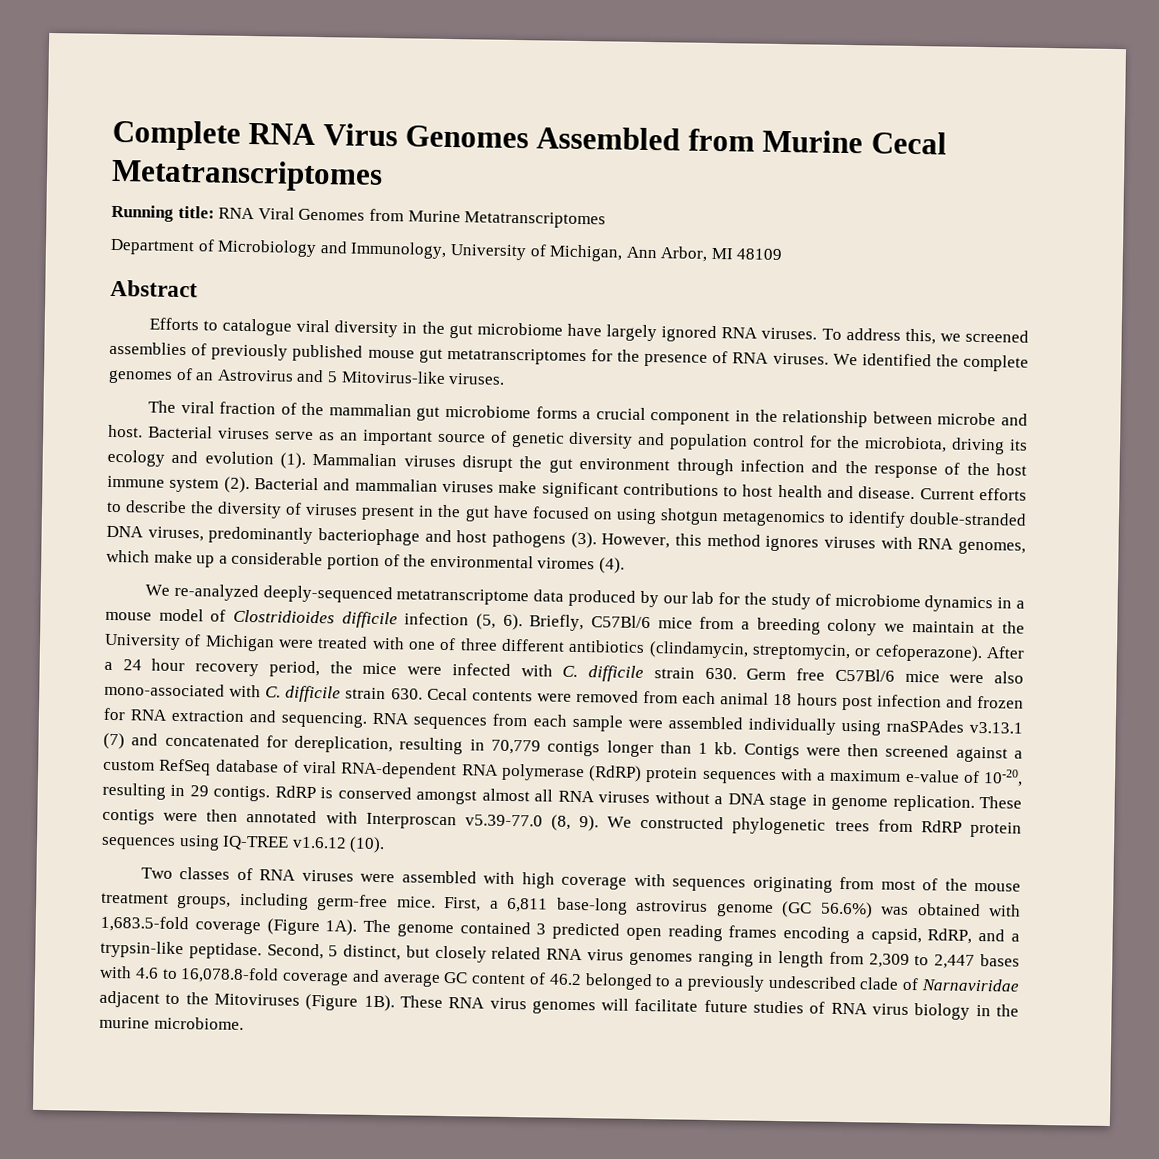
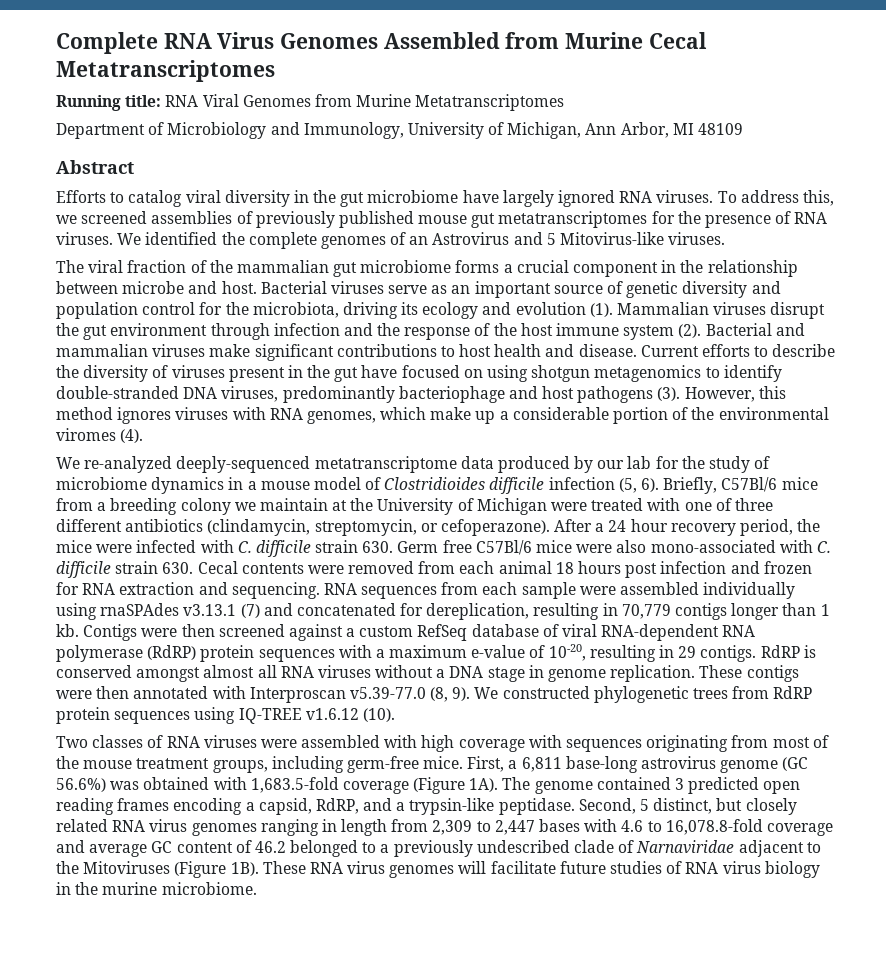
- Efforts to catalogue viral diversity in the gut microbiome have largely ignored RNA viruses.
+ Efforts to catalog viral diversity in the gut microbiome have largely ignored RNA viruses.

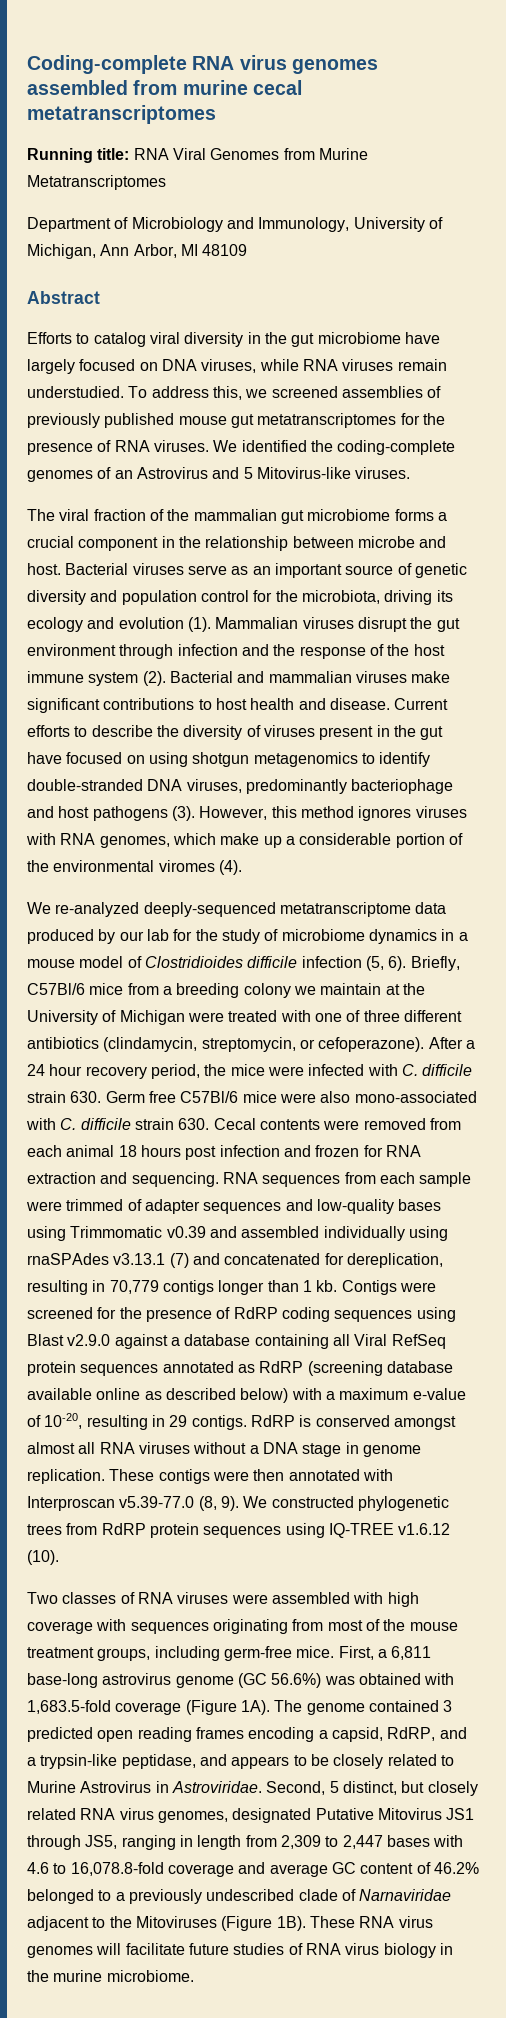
- Complete RNA Virus Genomes Assembled from Murine Cecal Metatranscriptomes
+ Coding-complete RNA virus genomes assembled from murine cecal metatranscriptomes
- Efforts to catalog viral diversity in the gut microbiome have largely ignored RNA viruses.
+ Efforts to catalog viral diversity in the gut microbiome have largely focused on DNA viruses, while RNA viruses remain understudied.
- We identified the complete genomes of an Astrovirus and 5 Mitovirus-like viruses.
+ We identified the coding-complete genomes of an Astrovirus and 5 Mitovirus-like viruses.
- RNA sequences from each sample were assembled individually using rnaSPAdes v3.13.1 (7) and concatenated for dereplication, resulting in 70,779 contigs longer than 1 kb.
+ RNA sequences from each sample were trimmed of adapter sequences and low-quality bases using Trimmomatic v0.39 and assembled individually using rnaSPAdes v3.13.1 (7) and concatenated for dereplication, resulting in 70,779 contigs longer than 1 kb.
- Contigs were then screened against a custom RefSeq database of viral RNA-dependent RNA polymerase (RdRP) protein sequences with a maximum e-value of 10-20, resulting in 29 contigs.
+ Contigs were screened for the presence of RdRP coding sequences using Blast v2.9.0 against a database containing all Viral RefSeq protein sequences annotated as RdRP (screening database available online as described below) with a maximum e-value of 10-20, resulting in 29 contigs.
- The genome contained 3 predicted open reading frames encoding a capsid, RdRP, and a trypsin-like peptidase.
+ The genome contained 3 predicted open reading frames encoding a capsid, RdRP, and a trypsin-like peptidase, and appears to be closely related to Murine Astrovirus in Astroviridae.
- Second, 5 distinct, but closely related RNA virus genomes ranging in length from 2,309 to 2,447 bases with 4.6 to 16,078.8-fold coverage and average GC content of 46.2 belonged to a previously undescribed clade of Narnaviridae adjacent to the Mitoviruses (Figure 1B).
+ Second, 5 distinct, but closely related RNA virus genomes, designated Putative Mitovirus JS1 through JS5, ranging in length from 2,309 to 2,447 bases with 4.6 to 16,078.8-fold coverage and average GC content of 46.2% belonged to a previously undescribed clade of Narnaviridae adjacent to the Mitoviruses (Figure 1B).

